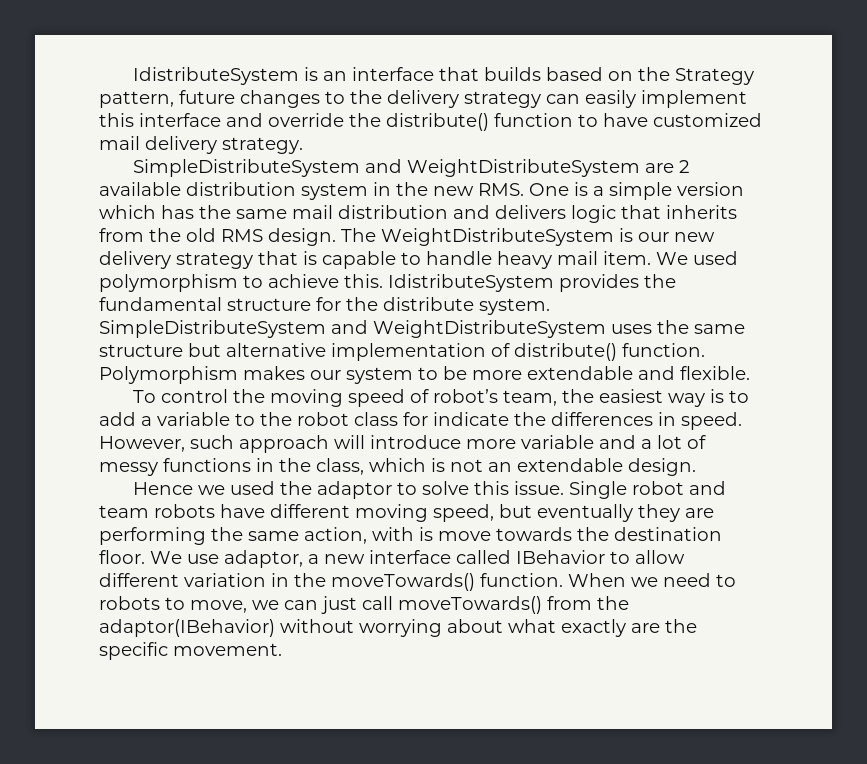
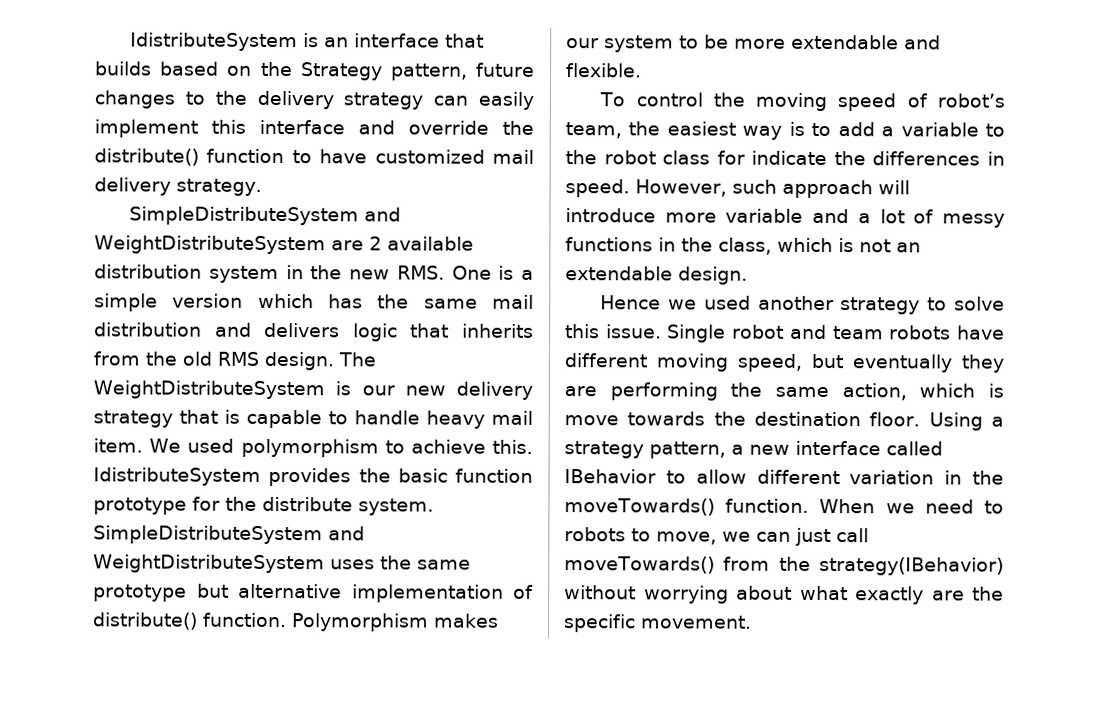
- IdistributeSystem provides the fundamental structure for the distribute system.
+ IdistributeSystem provides the basic function prototype for the distribute system.
- SimpleDistributeSystem and WeightDistributeSystem uses the same structure but alternative implementation of distribute() function.
+ SimpleDistributeSystem and WeightDistributeSystem uses the same prototype but alternative implementation of distribute() function.
- Hence we used the adaptor to solve this issue.
+ Hence we used another strategy to solve this issue.
- Single robot and team robots have different moving speed, but eventually they are performing the same action, with is move towards the destination floor.
+ Single robot and team robots have different moving speed, but eventually they are performing the same action, which is move towards the destination floor.
- We use adaptor, a new interface called IBehavior to allow different variation in the moveTowards() function.
+ Using a strategy pattern, a new interface called IBehavior to allow different variation in the moveTowards() function.
- When we need to robots to move, we can just call moveTowards() from the adaptor(IBehavior) without worrying about what exactly are the specific movement.
+ When we need to robots to move, we can just call moveTowards() from the strategy(IBehavior) without worrying about what exactly are the specific movement.

